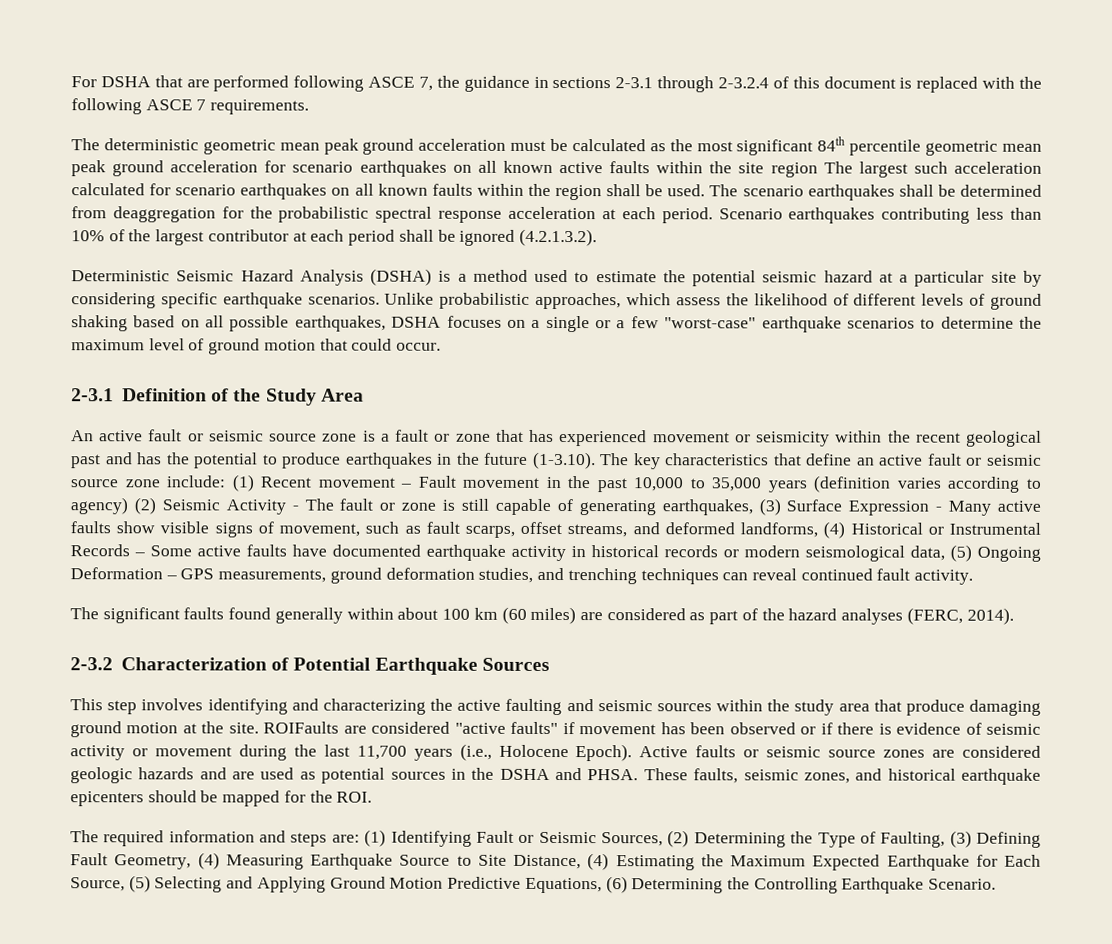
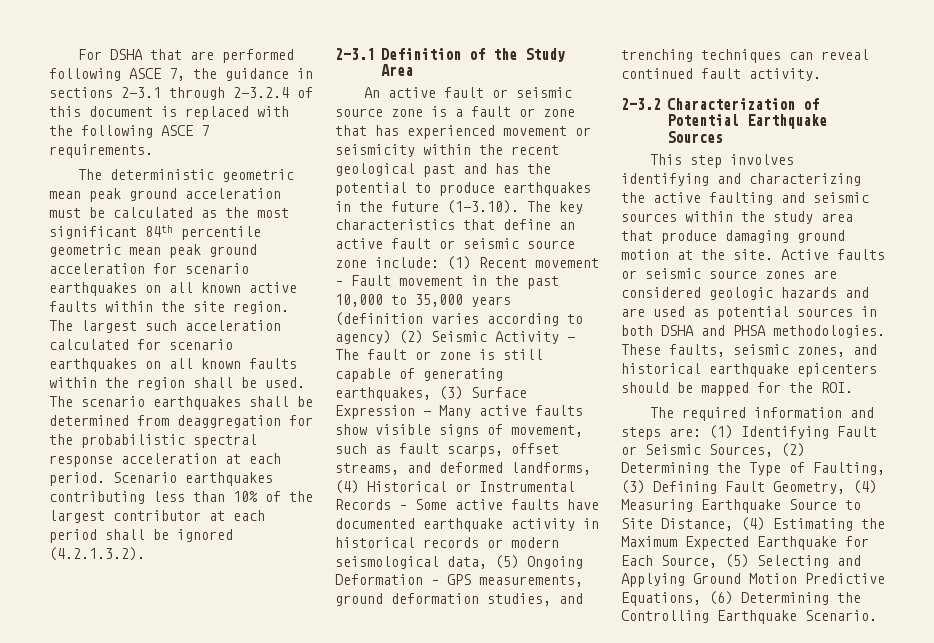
- The deterministic geometric mean peak ground acceleration must be calculated as the most significant 84th percentile geometric mean peak ground acceleration for scenario earthquakes on all known active faults within the site region The largest such acceleration calculated for scenario earthquakes on all known faults within the region shall be used.
+ The deterministic geometric mean peak ground acceleration must be calculated as the most significant 84th percentile geometric mean peak ground acceleration for scenario earthquakes on all known active faults within the site region. The largest such acceleration calculated for scenario earthquakes on all known faults within the region shall be used.
- Deterministic Seismic Hazard Analysis (DSHA) is a method used to estimate the potential seismic hazard at a particular site by considering specific earthquake scenarios. Unlike probabilistic approaches, which assess the likelihood of different levels of ground shaking based on all possible earthquakes, DSHA focuses on a single or a few "worst-case" earthquake scenarios to determine the maximum level of ground motion that could occur.
- The significant faults found generally within about 100 km (60 miles) are considered as part of the hazard analyses (FERC, 2014).
- ROIFaults are considered "active faults" if movement has been observed or if there is evidence of seismic activity or movement during the last 11,700 years (i.e., Holocene Epoch).
- Active faults or seismic source zones are considered geologic hazards and are used as potential sources in the DSHA and PHSA.
+ Active faults or seismic source zones are considered geologic hazards and are used as potential sources in both DSHA and PHSA methodologies.

